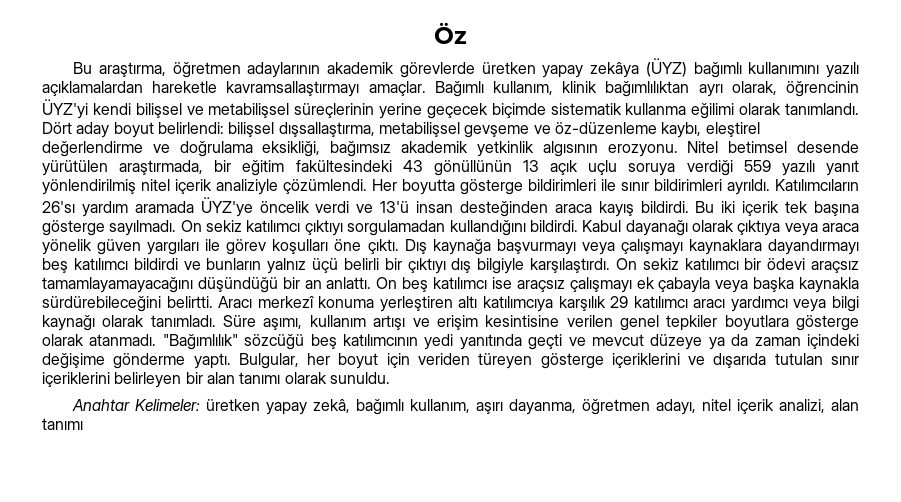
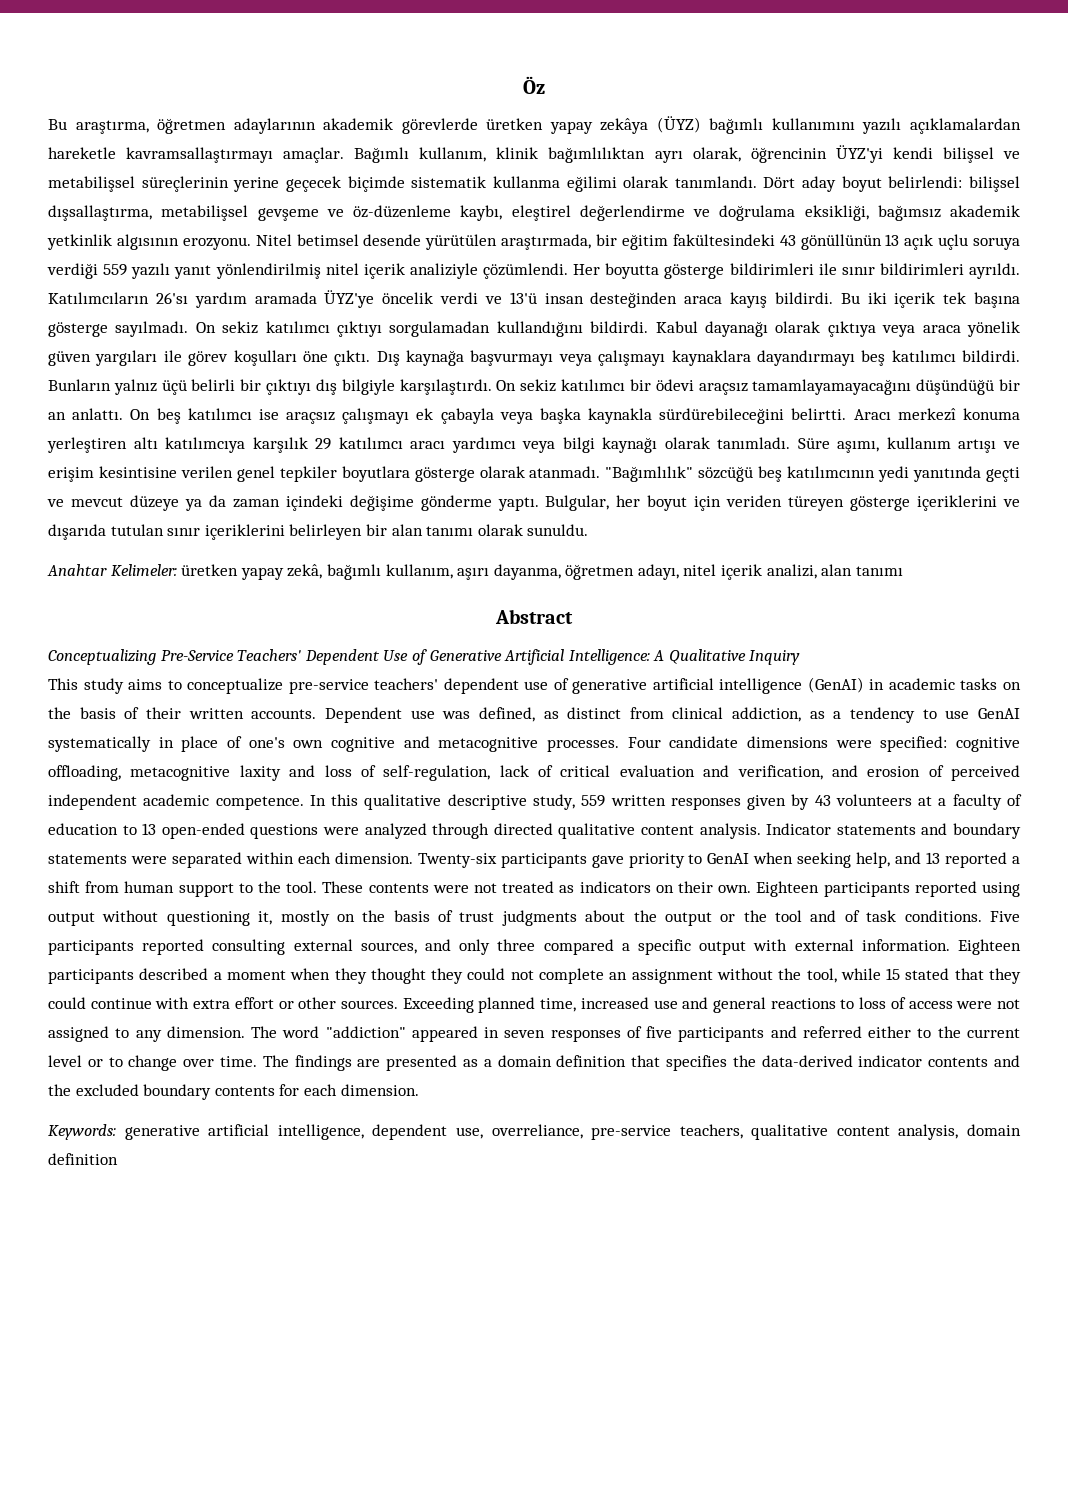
- Dış kaynağa başvurmayı veya çalışmayı kaynaklara dayandırmayı beş katılımcı bildirdi ve bunların yalnız üçü belirli bir çıktıyı dış bilgiyle karşılaştırdı.
+ Dış kaynağa başvurmayı veya çalışmayı kaynaklara dayandırmayı beş katılımcı bildirdi. Bunların yalnız üçü belirli bir çıktıyı dış bilgiyle karşılaştırdı.
+ Abstract
+ Conceptualizing Pre-Service Teachers' Dependent Use of Generative Artificial Intelligence: A Qualitative Inquiry
+ This study aims to conceptualize pre-service teachers' dependent use of generative artificial intelligence (GenAI) in academic tasks on the basis of their written accounts. Dependent use was defined, as distinct from clinical addiction, as a tendency to use GenAI systematically in place of one's own cognitive and metacognitive processes. Four candidate dimensions were specified: cognitive offloading, metacognitive laxity and loss of self-regulation, lack of critical evaluation and verification, and erosion of perceived independent academic competence. In this qualitative descriptive study, 559 written responses given by 43 volunteers at a faculty of education to 13 open-ended questions were analyzed through directed qualitative content analysis. Indicator statements and boundary statements were separated within each dimension. Twenty-six participants gave priority to GenAI when seeking help, and 13 reported a shift from human support to the tool. These contents were not treated as indicators on their own. Eighteen participants reported using output without questioning it, mostly on the basis of trust judgments about the output or the tool and of task conditions. Five participants reported consulting external sources, and only three compared a specific output with external information. Eighteen participants described a moment when they thought they could not complete an assignment without the tool, while 15 stated that they could continue with extra effort or other sources. Exceeding planned time, increased use and general reactions to loss of access were not assigned to any dimension. The word "addiction" appeared in seven responses of five participants and referred either to the current level or to change over time. The findings are presented as a domain definition that specifies the data-derived indicator contents and the excluded boundary contents for each dimension.
+ Keywords: generative artificial intelligence, dependent use, overreliance, pre-service teachers, qualitative content analysis, domain definition

